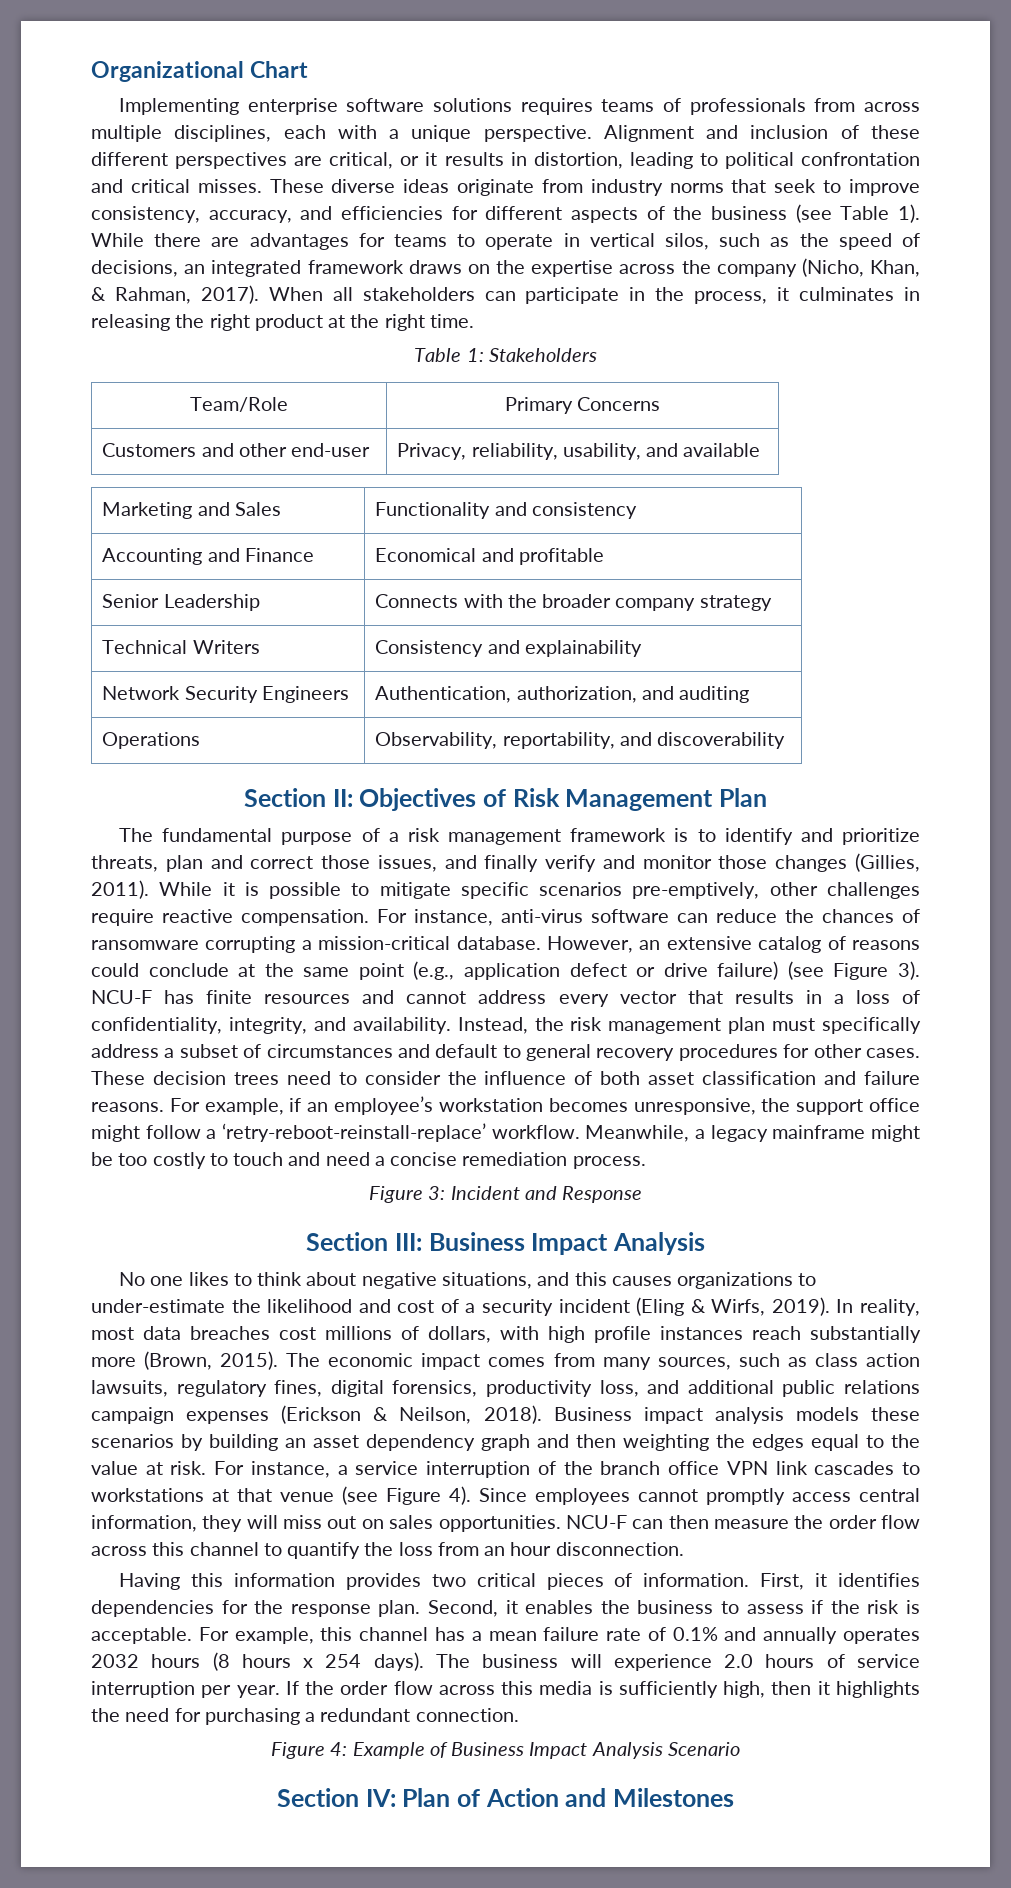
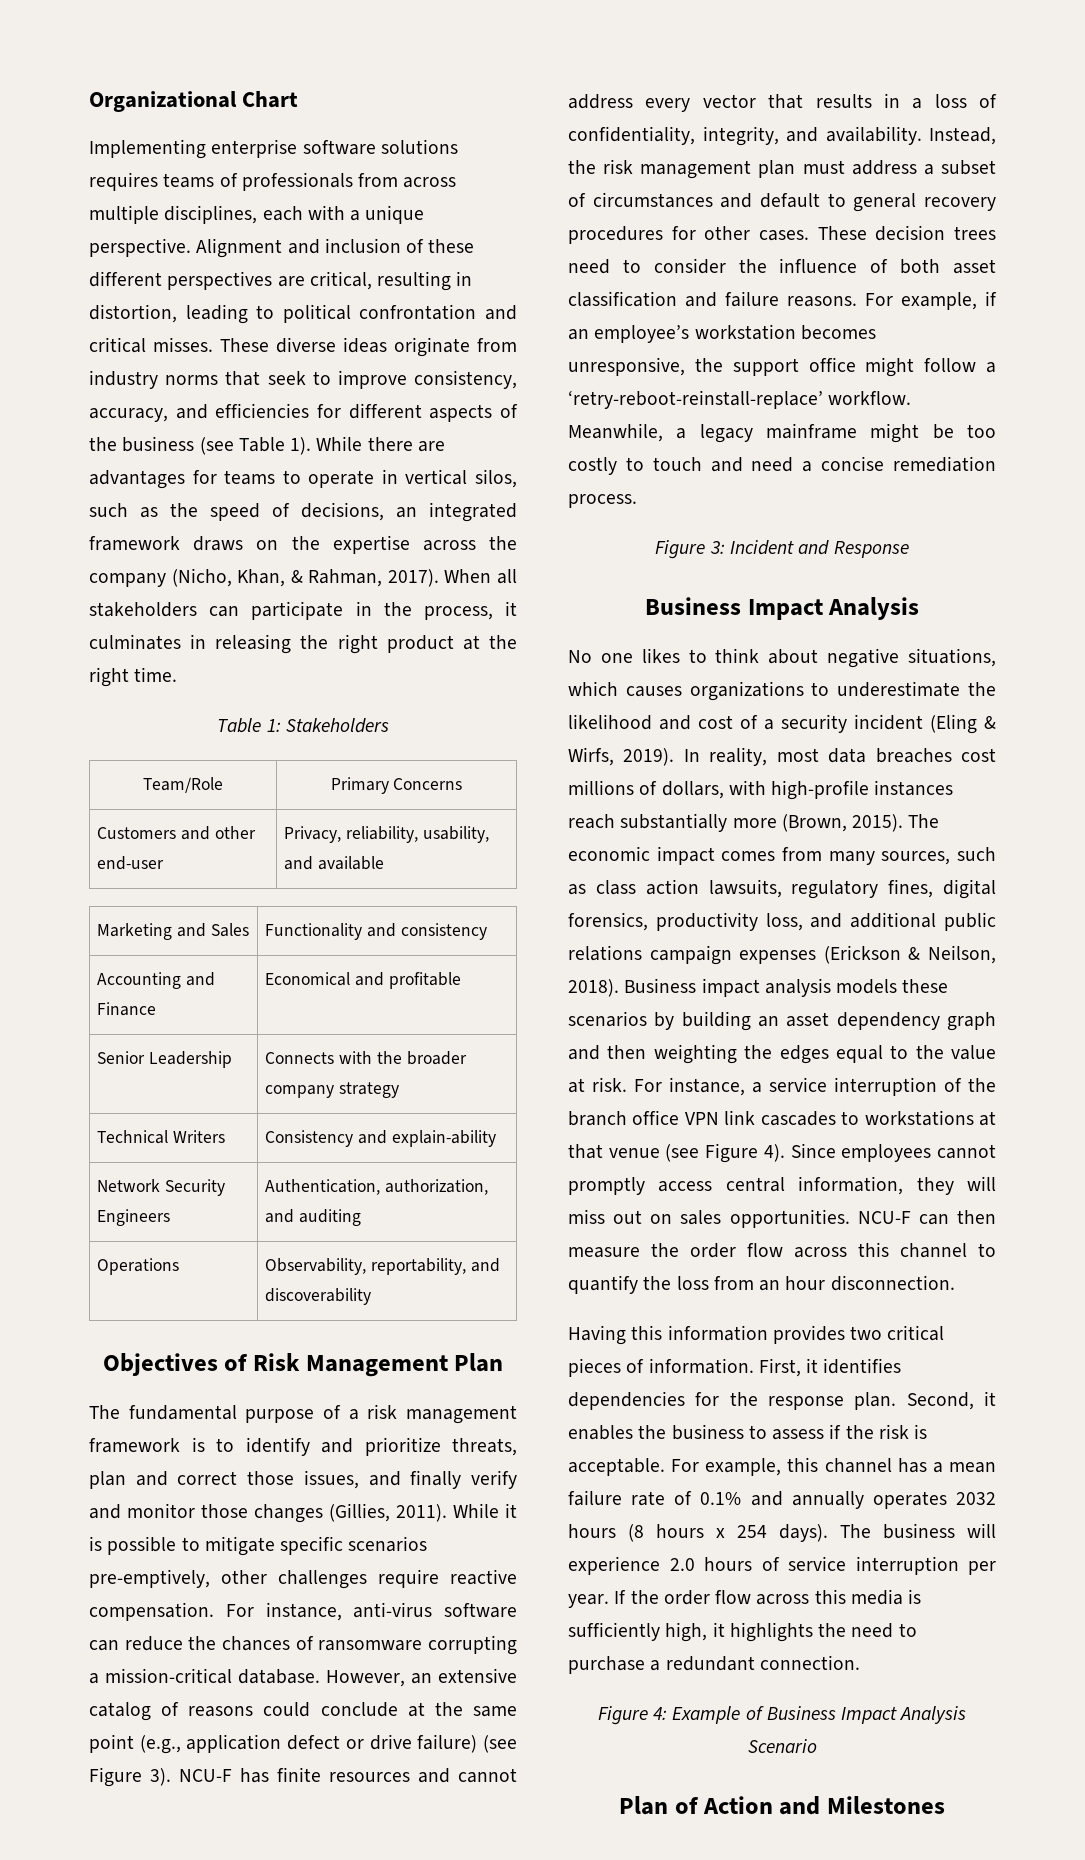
- Alignment and inclusion of these different perspectives are critical, or it results in distortion, leading to political confrontation and critical misses.
+ Alignment and inclusion of these different perspectives are critical, resulting in distortion, leading to political confrontation and critical misses.
- Technical Writers | Consistency and explainability
+ Technical Writers | Consistency and explain-ability
- Section II: Objectives of Risk Management Plan
+ Objectives of Risk Management Plan
- Instead, the risk management plan must specifically address a subset of circumstances and default to general recovery procedures for other cases.
+ Instead, the risk management plan must address a subset of circumstances and default to general recovery procedures for other cases.
  Figure 3: Incident and Response
- Section III: Business Impact Analysis
+ Business Impact Analysis
- No one likes to think about negative situations, and this causes organizations to under-estimate the likelihood and cost of a security incident (Eling & Wirfs, 2019).
+ No one likes to think about negative situations, which causes organizations to underestimate the likelihood and cost of a security incident (Eling & Wirfs, 2019).
- In reality, most data breaches cost millions of dollars, with high profile instances reach substantially more (Brown, 2015).
+ In reality, most data breaches cost millions of dollars, with high-profile instances reach substantially more (Brown, 2015).
- If the order flow across this media is sufficiently high, then it highlights the need for purchasing a redundant connection.
+ If the order flow across this media is sufficiently high, it highlights the need to purchase a redundant connection.
- Section IV: Plan of Action and Milestones
+ Plan of Action and Milestones

